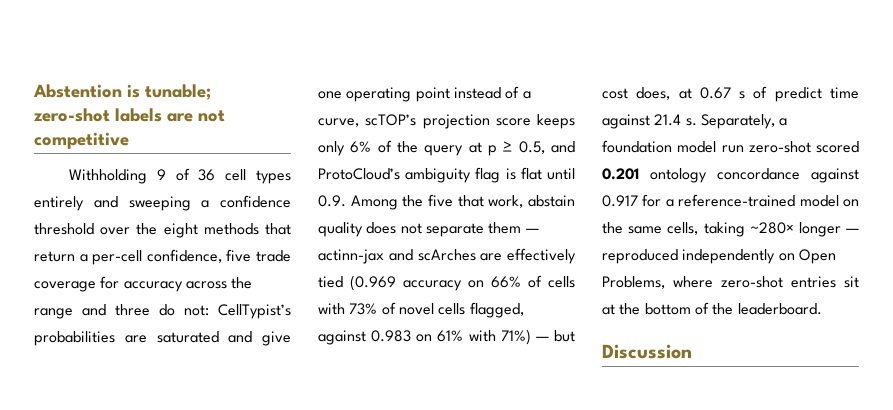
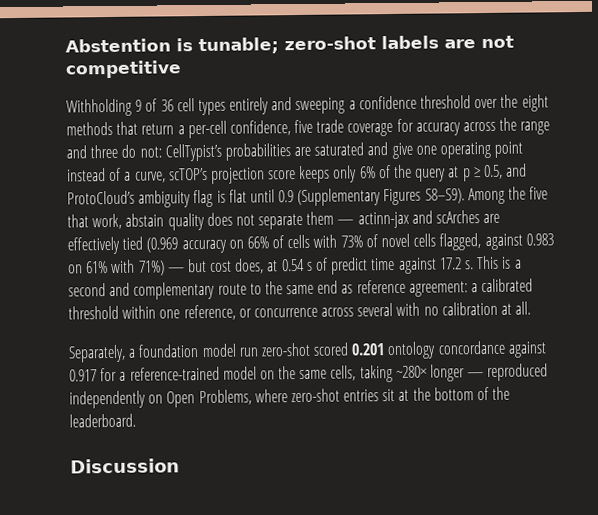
- CellTypist’s probabilities are saturated and give one operating point instead of a curve, scTOP’s projection score keeps only 6% of the query at p ≥ 0.5, and ProtoCloud’s ambiguity flag is flat until 0.9. Among the five that work, abstain quality does not separate them — actinn-jax and scArches are effectively tied (0.969 accuracy on 66% of cells with 73% of novel cells flagged, against 0.983 on 61% with 71%) — but cost does, at 0.67 s of predict time against 21.4 s. Separately, a foundation model run zero-shot scored 0.201 ontology concordance against 0.917 for a reference-trained model on the same cells, taking ~280× longer — reproduced independently on Open Problems, where zero-shot entries sit at the bottom of the leaderboard.
+ CellTypist’s probabilities are saturated and give one operating point instead of a curve, scTOP’s projection score keeps only 6% of the query at p ≥ 0.5, and ProtoCloud’s ambiguity flag is flat until 0.9 (Supplementary Figures S8–S9). Among the five that work, abstain quality does not separate them — actinn-jax and scArches are effectively tied (0.969 accuracy on 66% of cells with 73% of novel cells flagged, against 0.983 on 61% with 71%) — but cost does, at 0.54 s of predict time against 17.2 s. This is a second and complementary route to the same end as reference agreement: a calibrated threshold within one reference, or concurrence across several with no calibration at all.
+ Separately, a foundation model run zero-shot scored 0.201 ontology concordance against 0.917 for a reference-trained model on the same cells, taking ~280× longer — reproduced independently on Open Problems, where zero-shot entries sit at the bottom of the leaderboard.

